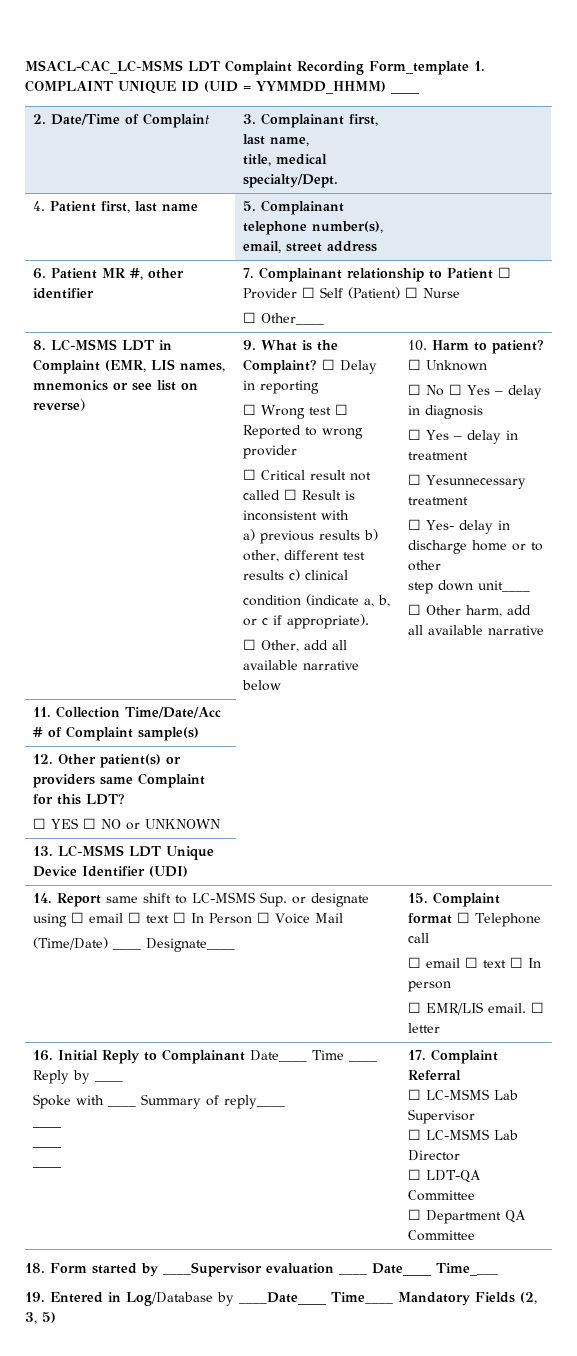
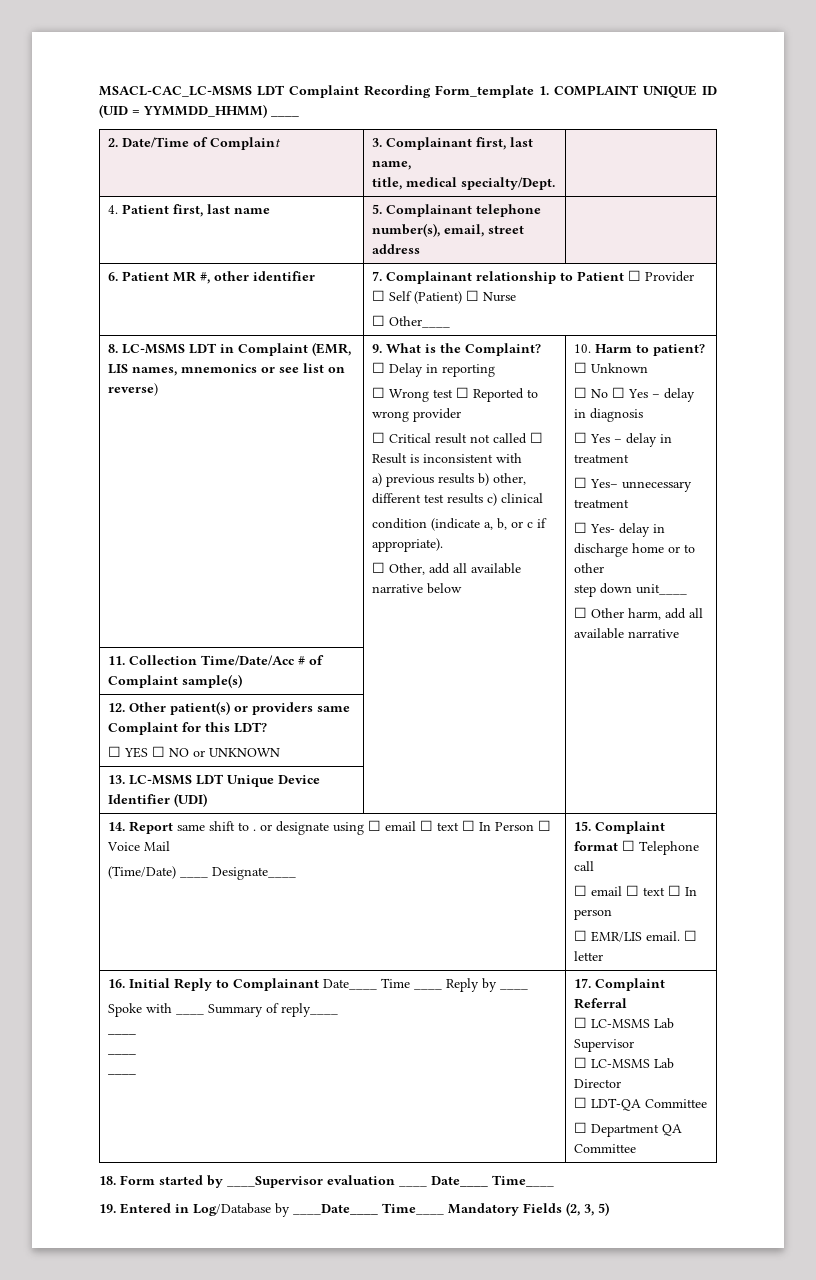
- ☐ Yesunnecessary treatment
+ ☐ Yes– unnecessary treatment
- 14. Report same shift to LC-MSMS Sup. or designate using ☐ email ☐ text ☐ In Person ☐ Voice Mail
+ 14. Report same shift to . or designate using ☐ email ☐ text ☐ In Person ☐ Voice Mail

